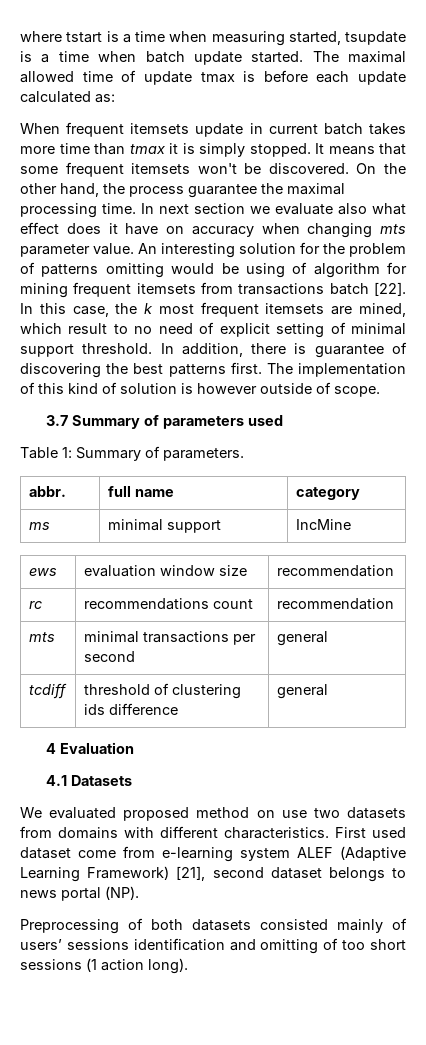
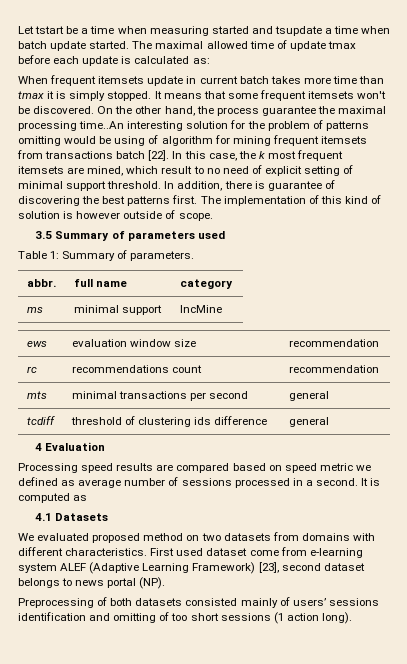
- where tstart is a time when measuring started, tsupdate is a time when batch update started.
+ Let tstart be a time when measuring started and tsupdate a time when batch update started.
- The maximal allowed time of update tmax is before each update calculated as:
+ The maximal allowed time of update tmax before each update is calculated as:
- On the other hand, the process guarantee the maximal processing time. In next section we evaluate also what effect does it have on accuracy when changing mts parameter value. An interesting solution for the problem of patterns omitting would be using of algorithm for mining frequent itemsets from transactions batch [22].
+ On the other hand, the process guarantee the maximal processing time..An interesting solution for the problem of patterns omitting would be using of algorithm for mining frequent itemsets from transactions batch [22].
- 3.7 Summary of parameters used
+ 3.5 Summary of parameters used
+ Processing speed results are compared based on speed metric we defined as average number of sessions processed in a second. It is computed as
- We evaluated proposed method on use two datasets from domains with different characteristics.
+ We evaluated proposed method on two datasets from domains with different characteristics.
- First used dataset come from e-learning system ALEF (Adaptive Learning Framework) [21], second dataset belongs to news portal (NP).
+ First used dataset come from e-learning system ALEF (Adaptive Learning Framework) [23], second dataset belongs to news portal (NP).

